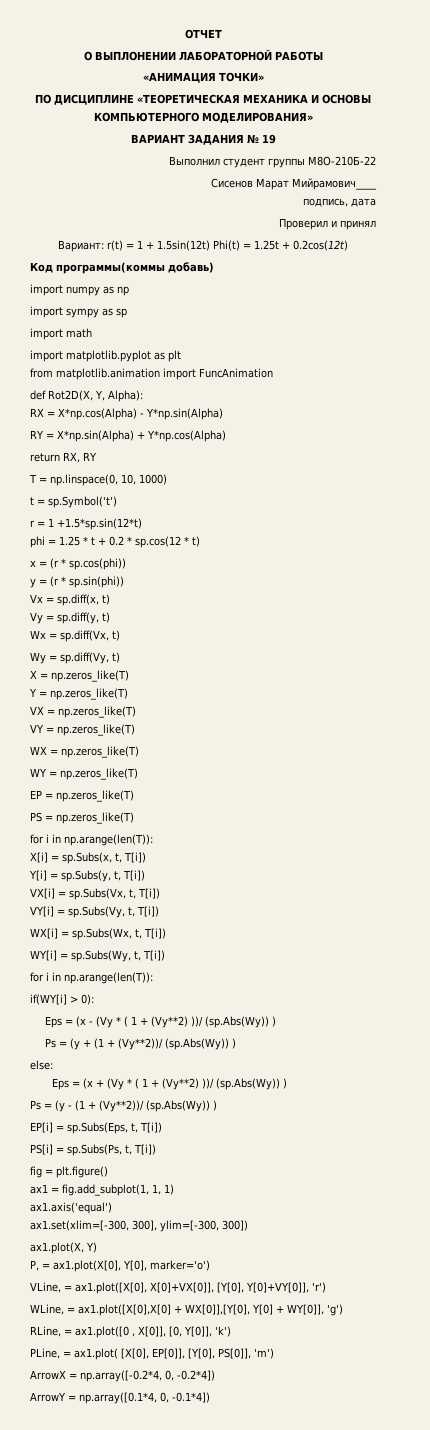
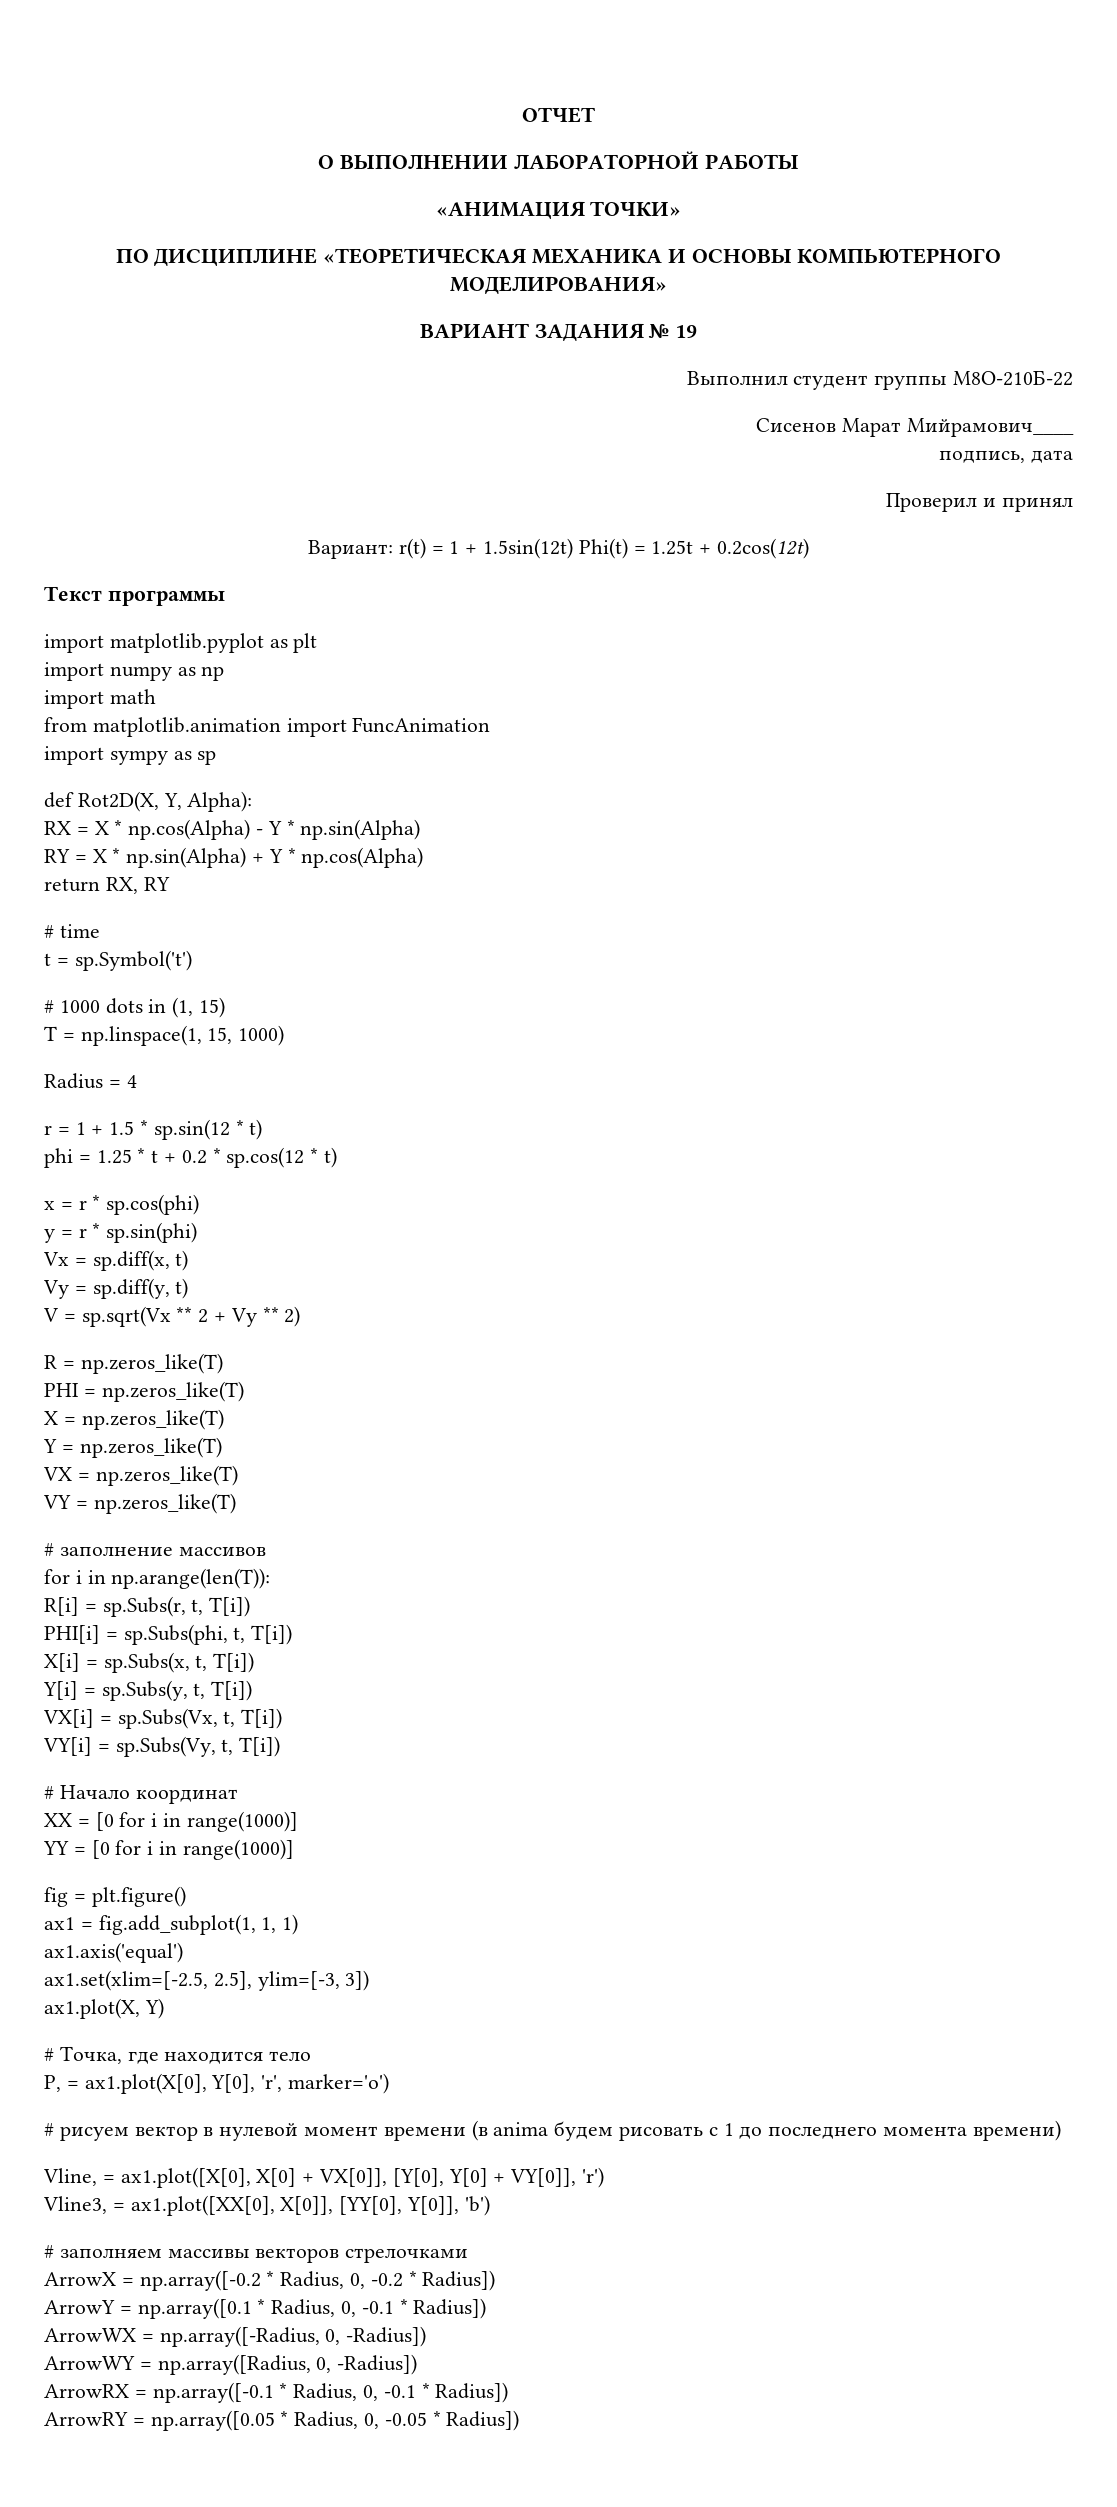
- О ВЫПЛОНЕНИИ ЛАБОРАТОРНОЙ РАБОТЫ
+ О ВЫПОЛНЕНИИ ЛАБОРАТОРНОЙ РАБОТЫ
- Код программы(коммы добавь)
+ Текст программы
+ import matplotlib.pyplot as plt
  import numpy as np
- import sympy as sp
  import math
- import matplotlib.pyplot as plt
+ import sympy as sp
- RX = X*np.cos(Alpha) - Y*np.sin(Alpha)
- RY = X*np.sin(Alpha) + Y*np.cos(Alpha)
+ RX = X * np.cos(Alpha) - Y * np.sin(Alpha)
+ RY = X * np.sin(Alpha) + Y * np.cos(Alpha)
  return RX, RY
- T = np.linspace(0, 10, 1000)
+ # time
  t = sp.Symbol('t')
- r = 1 +1.5*sp.sin(12*t)
+ # 1000 dots in (1, 15)
+ T = np.linspace(1, 15, 1000)
+ Radius = 4
+ r = 1 + 1.5 * sp.sin(12 * t)
- x = (r * sp.cos(phi))
+ x = r * sp.cos(phi)
- y = (r * sp.sin(phi))
+ y = r * sp.sin(phi)
- Wx = sp.diff(Vx, t)
- Wy = sp.diff(Vy, t)
+ V = sp.sqrt(Vx ** 2 + Vy ** 2)
+ R = np.zeros_like(T)
+ PHI = np.zeros_like(T)
- WX = np.zeros_like(T)
- WY = np.zeros_like(T)
- EP = np.zeros_like(T)
- PS = np.zeros_like(T)
+ # заполнение массивов
  for i in np.arange(len(T)):
+ R[i] = sp.Subs(r, t, T[i])
+ PHI[i] = sp.Subs(phi, t, T[i])
- WX[i] = sp.Subs(Wx, t, T[i])
- WY[i] = sp.Subs(Wy, t, T[i])
- for i in np.arange(len(T)):
- if(WY[i] > 0):
- Eps = (x - (Vy * ( 1 + (Vy**2) ))/ (sp.Abs(Wy)) )
- Ps = (y + (1 + (Vy**2))/ (sp.Abs(Wy)) )
- else:
- Eps = (x + (Vy * ( 1 + (Vy**2) ))/ (sp.Abs(Wy)) )
- Ps = (y - (1 + (Vy**2))/ (sp.Abs(Wy)) )
- EP[i] = sp.Subs(Eps, t, T[i])
- PS[i] = sp.Subs(Ps, t, T[i])
+ # Начало координат
+ XX = [0 for i in range(1000)]
+ YY = [0 for i in range(1000)]
- ax1.set(xlim=[-300, 300], ylim=[-300, 300])
+ ax1.set(xlim=[-2.5, 2.5], ylim=[-3, 3])
  ax1.plot(X, Y)
+ # Точка, где находится тело
- P, = ax1.plot(X[0], Y[0], marker='o')
+ P, = ax1.plot(X[0], Y[0], 'r', marker='o')
- VLine, = ax1.plot([X[0], X[0]+VX[0]], [Y[0], Y[0]+VY[0]], 'r')
- WLine, = ax1.plot([X[0],X[0] + WX[0]],[Y[0], Y[0] + WY[0]], 'g')
- RLine, = ax1.plot([0 , X[0]], [0, Y[0]], 'k')
- PLine, = ax1.plot( [X[0], EP[0]], [Y[0], PS[0]], 'm')
- ArrowX = np.array([-0.2*4, 0, -0.2*4])
- ArrowY = np.array([0.1*4, 0, -0.1*4])
+ # рисуем вектор в нулевой момент времени (в anima будем рисовать с 1 до последнего момента времени)
+ Vline, = ax1.plot([X[0], X[0] + VX[0]], [Y[0], Y[0] + VY[0]], 'r')
+ Vline3, = ax1.plot([XX[0], X[0]], [YY[0], Y[0]], 'b')
+ # заполняем массивы векторов стрелочками
+ ArrowX = np.array([-0.2 * Radius, 0, -0.2 * Radius])
+ ArrowY = np.array([0.1 * Radius, 0, -0.1 * Radius])
+ ArrowWX = np.array([-Radius, 0, -Radius])
+ ArrowWY = np.array([Radius, 0, -Radius])
+ ArrowRX = np.array([-0.1 * Radius, 0, -0.1 * Radius])
+ ArrowRY = np.array([0.05 * Radius, 0, -0.05 * Radius])

